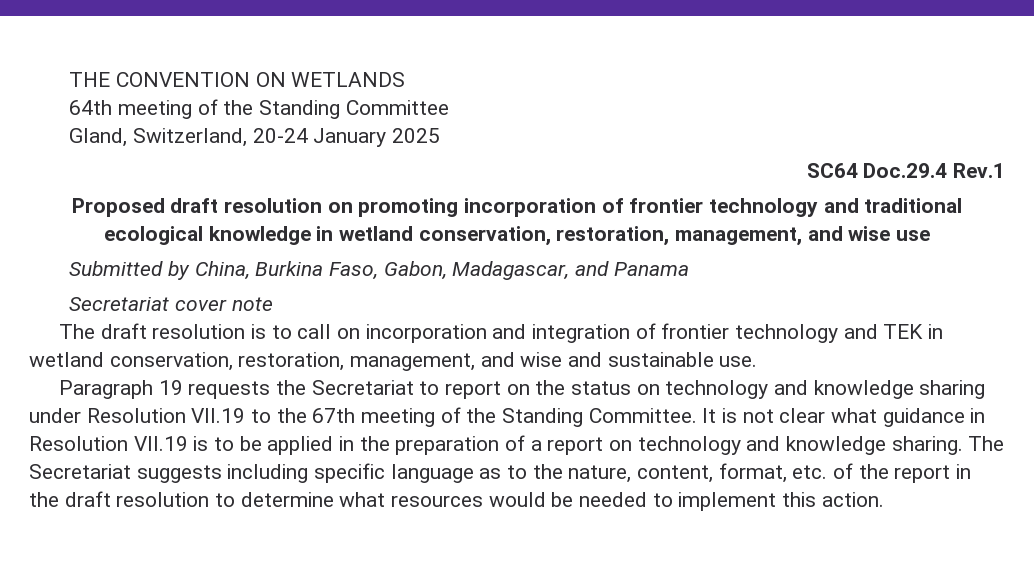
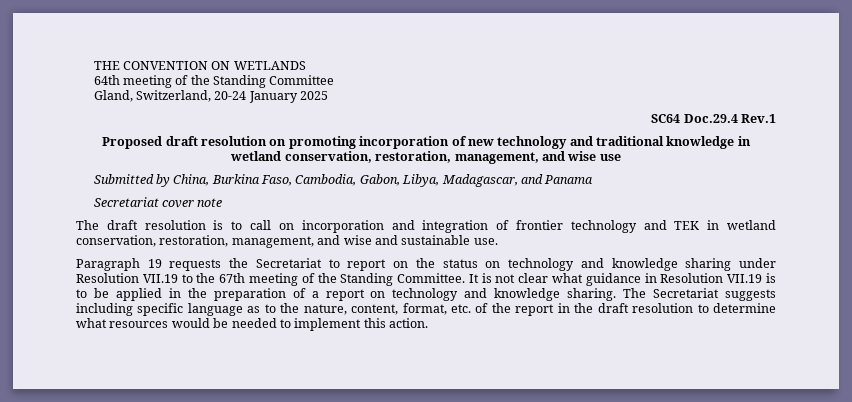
- Proposed draft resolution on promoting incorporation of frontier technology and traditional ecological knowledge in wetland conservation, restoration, management, and wise use
+ Proposed draft resolution on promoting incorporation of new technology and traditional knowledge in wetland conservation, restoration, management, and wise use
- Submitted by China, Burkina Faso, Gabon, Madagascar, and Panama
+ Submitted by China, Burkina Faso, Cambodia, Gabon, Libya, Madagascar, and Panama

